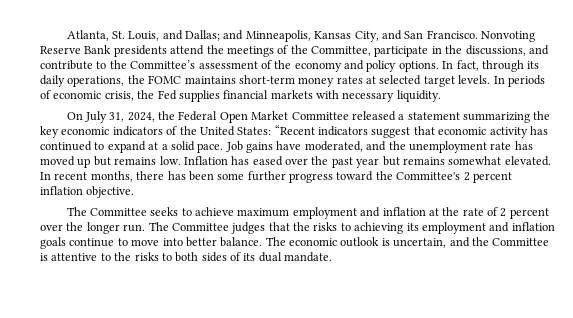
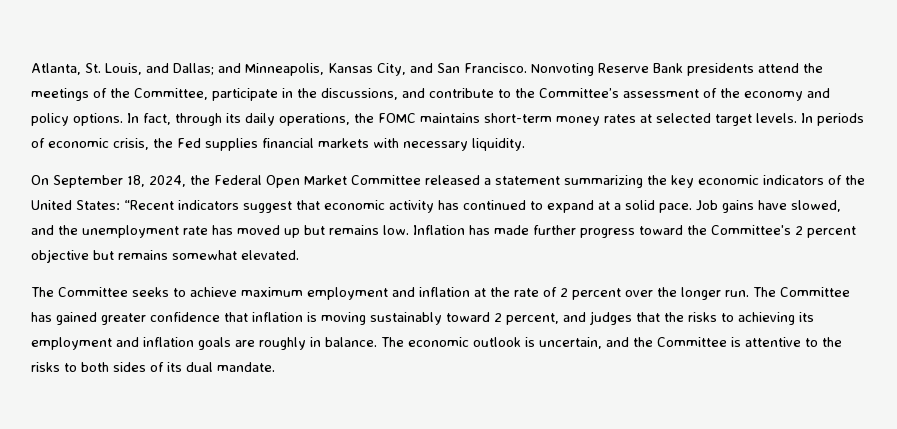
- On July 31, 2024, the Federal Open Market Committee released a statement summarizing the key economic indicators of the United States: “Recent indicators suggest that economic activity has continued to expand at a solid pace.
+ On September 18, 2024, the Federal Open Market Committee released a statement summarizing the key economic indicators of the United States: “Recent indicators suggest that economic activity has continued to expand at a solid pace.
- Job gains have moderated, and the unemployment rate has moved up but remains low.
+ Job gains have slowed, and the unemployment rate has moved up but remains low.
- Inflation has eased over the past year but remains somewhat elevated. In recent months, there has been some further progress toward the Committee's 2 percent inflation objective.
+ Inflation has made further progress toward the Committee's 2 percent objective but remains somewhat elevated.
- The Committee judges that the risks to achieving its employment and inflation goals continue to move into better balance.
+ The Committee has gained greater confidence that inflation is moving sustainably toward 2 percent, and judges that the risks to achieving its employment and inflation goals are roughly in balance.

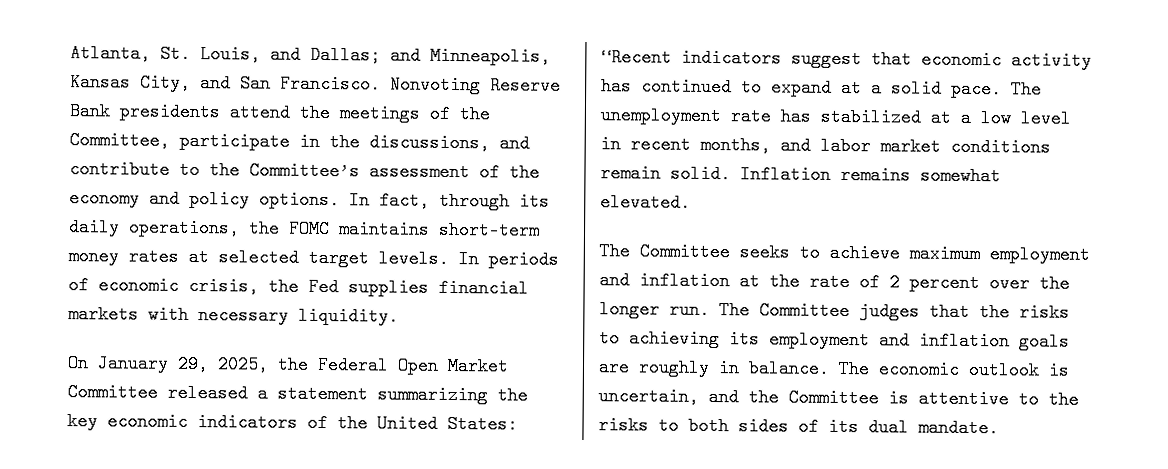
- On September 18, 2024, the Federal Open Market Committee released a statement summarizing the key economic indicators of the United States: “Recent indicators suggest that economic activity has continued to expand at a solid pace.
+ On January 29, 2025, the Federal Open Market Committee released a statement summarizing the key economic indicators of the United States: “Recent indicators suggest that economic activity has continued to expand at a solid pace.
- Job gains have slowed, and the unemployment rate has moved up but remains low. Inflation has made further progress toward the Committee's 2 percent objective but remains somewhat elevated.
+ The unemployment rate has stabilized at a low level in recent months, and labor market conditions remain solid. Inflation remains somewhat elevated.
- The Committee has gained greater confidence that inflation is moving sustainably toward 2 percent, and judges that the risks to achieving its employment and inflation goals are roughly in balance.
+ The Committee judges that the risks to achieving its employment and inflation goals are roughly in balance.

